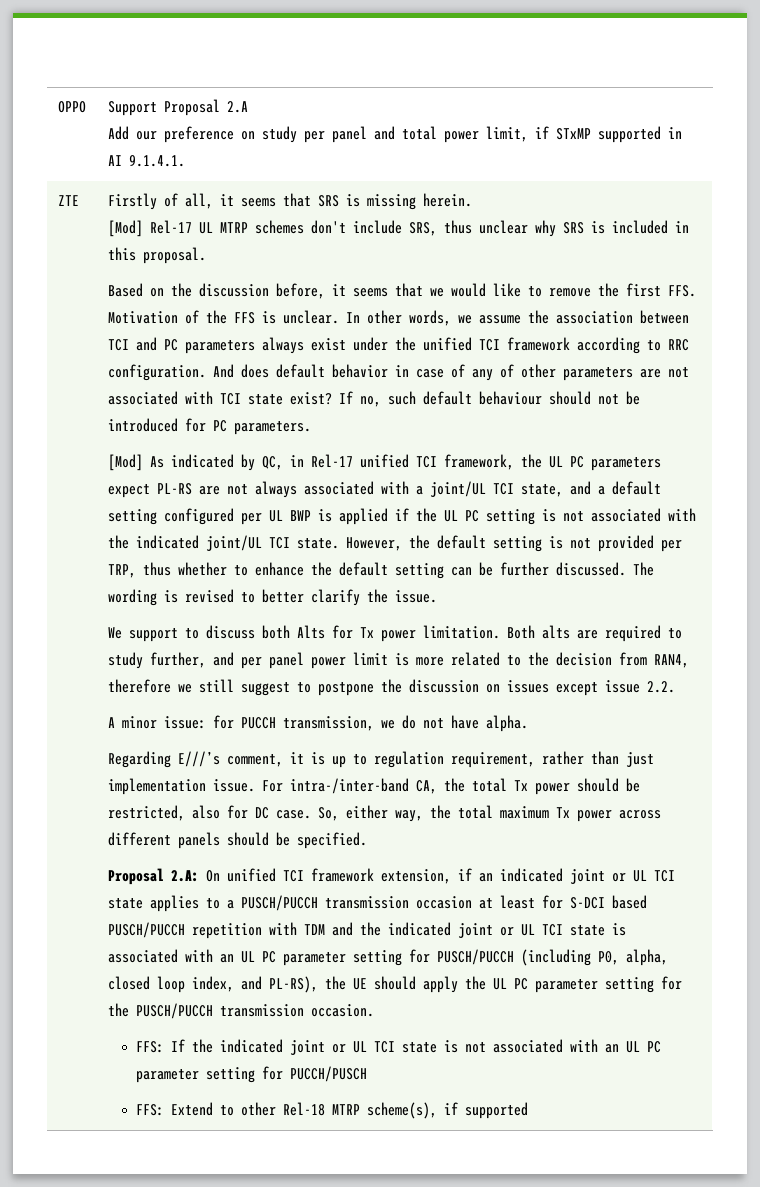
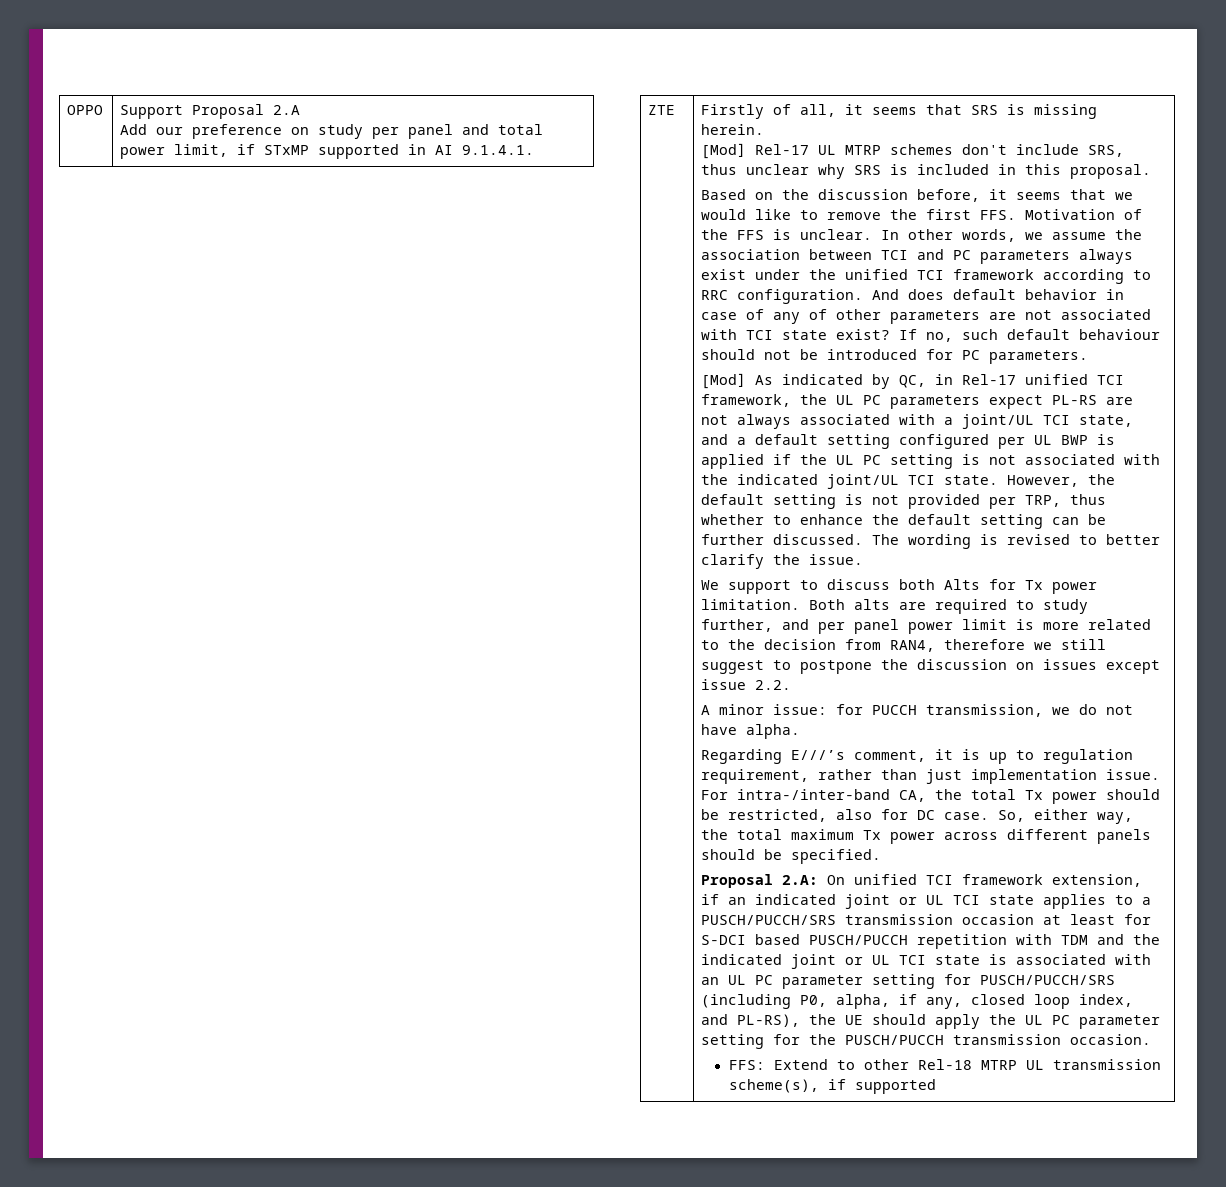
- On unified TCI framework extension, if an indicated joint or UL TCI state applies to a PUSCH/PUCCH transmission occasion at least for S-DCI based PUSCH/PUCCH repetition with TDM and the indicated joint or UL TCI state is associated with an UL PC parameter setting for PUSCH/PUCCH (including P0, alpha, closed loop index, and PL-RS), the UE should apply the UL PC parameter setting for the PUSCH/PUCCH transmission occasion.
+ On unified TCI framework extension, if an indicated joint or UL TCI state applies to a PUSCH/PUCCH/SRS transmission occasion at least for S-DCI based PUSCH/PUCCH repetition with TDM and the indicated joint or UL TCI state is associated with an UL PC parameter setting for PUSCH/PUCCH/SRS (including P0, alpha, if any, closed loop index, and PL-RS), the UE should apply the UL PC parameter setting for the PUSCH/PUCCH transmission occasion.
- FFS: If the indicated joint or UL TCI state is not associated with an UL PC parameter setting for PUCCH/PUSCH
- FFS: Extend to other Rel-18 MTRP scheme(s), if supported
+ FFS: Extend to other Rel-18 MTRP UL transmission scheme(s), if supported

